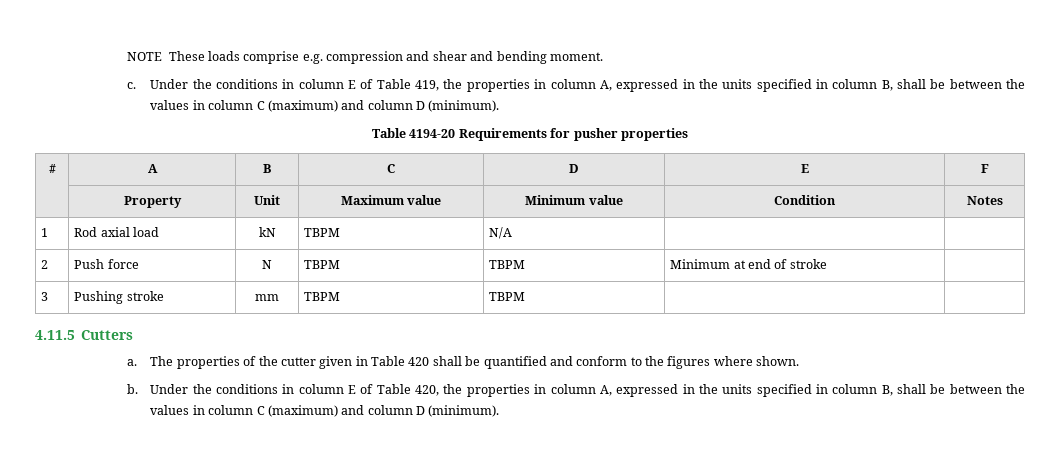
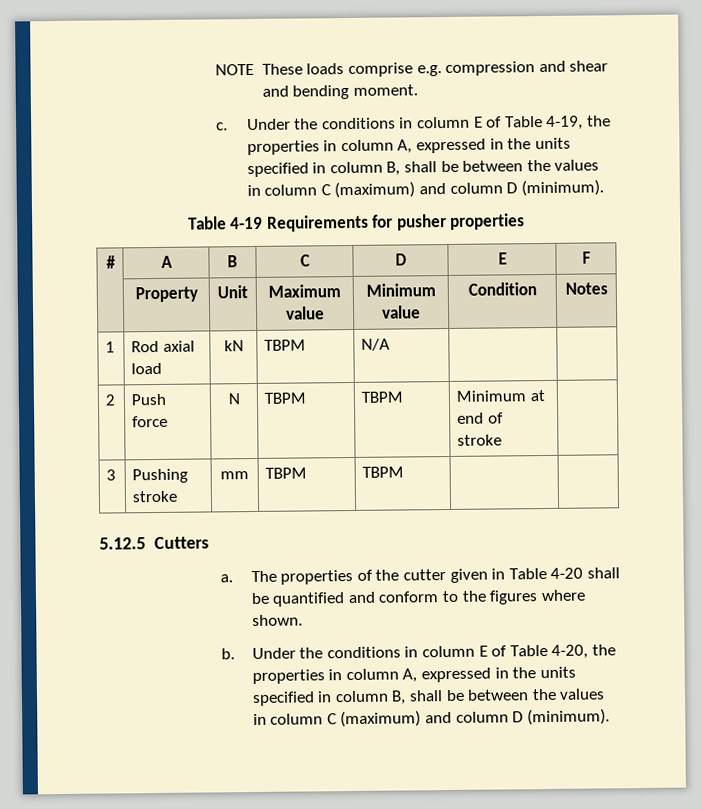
- Under the conditions in column E of Table 419, the properties in column A, expressed in the units specified in column B, shall be between the values in column C (maximum) and column D (minimum).
+ Under the conditions in column E of Table 4-19, the properties in column A, expressed in the units specified in column B, shall be between the values in column C (maximum) and column D (minimum).
- Table 4194-20 Requirements for pusher properties
+ Table 4-19 Requirements for pusher properties
- 4.11.5 Cutters
+ 5.12.5 Cutters
- The properties of the cutter given in Table 420 shall be quantified and conform to the figures where shown.
+ The properties of the cutter given in Table 4-20 shall be quantified and conform to the figures where shown.
- Under the conditions in column E of Table 420, the properties in column A, expressed in the units specified in column B, shall be between the values in column C (maximum) and column D (minimum).
+ Under the conditions in column E of Table 4-20, the properties in column A, expressed in the units specified in column B, shall be between the values in column C (maximum) and column D (minimum).

